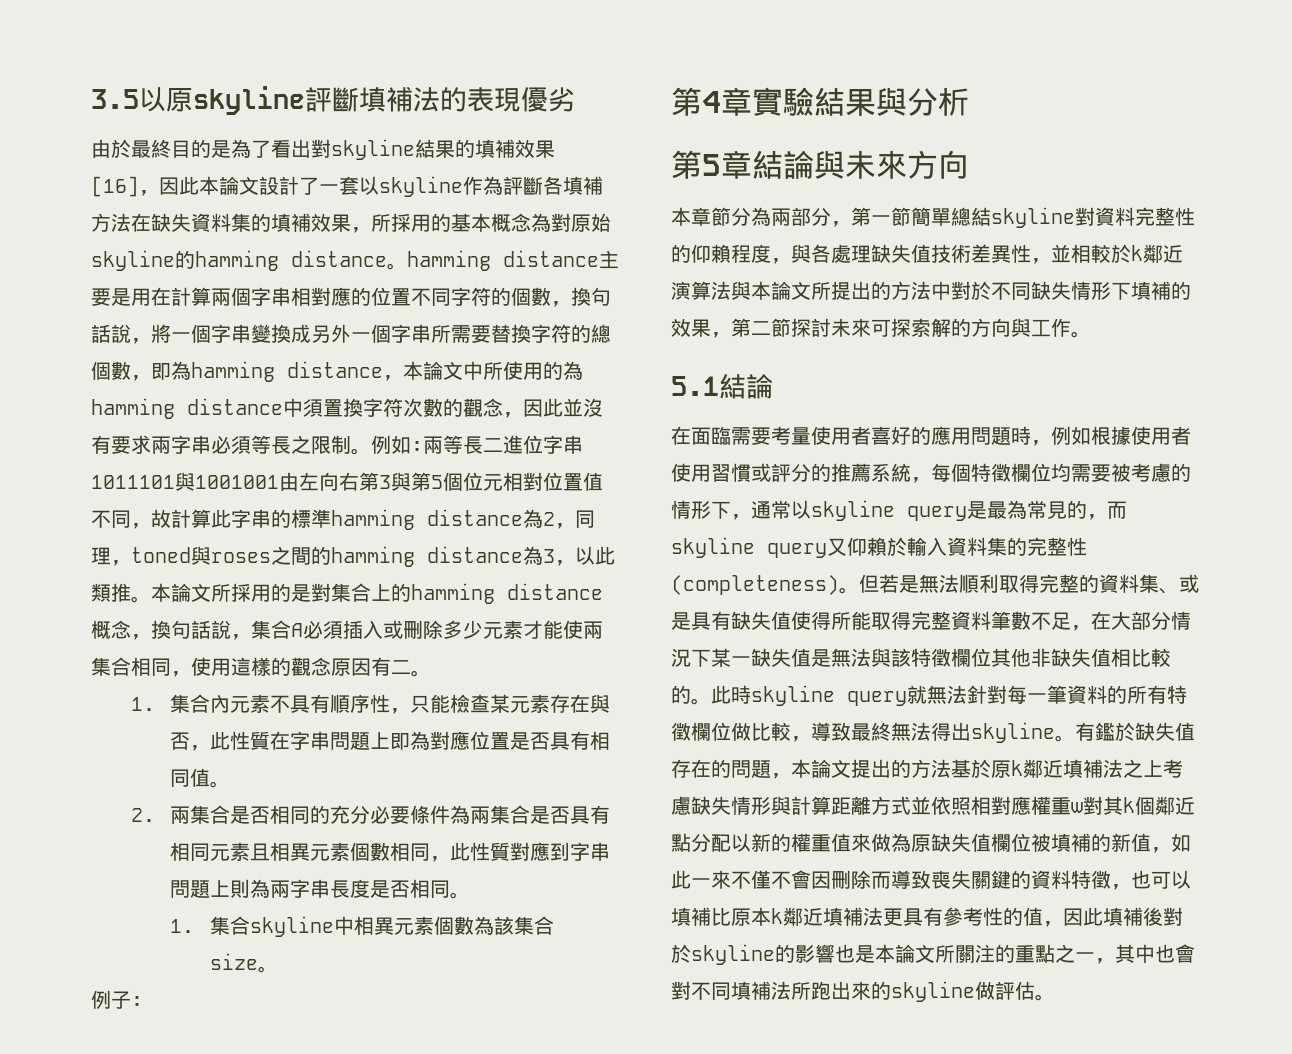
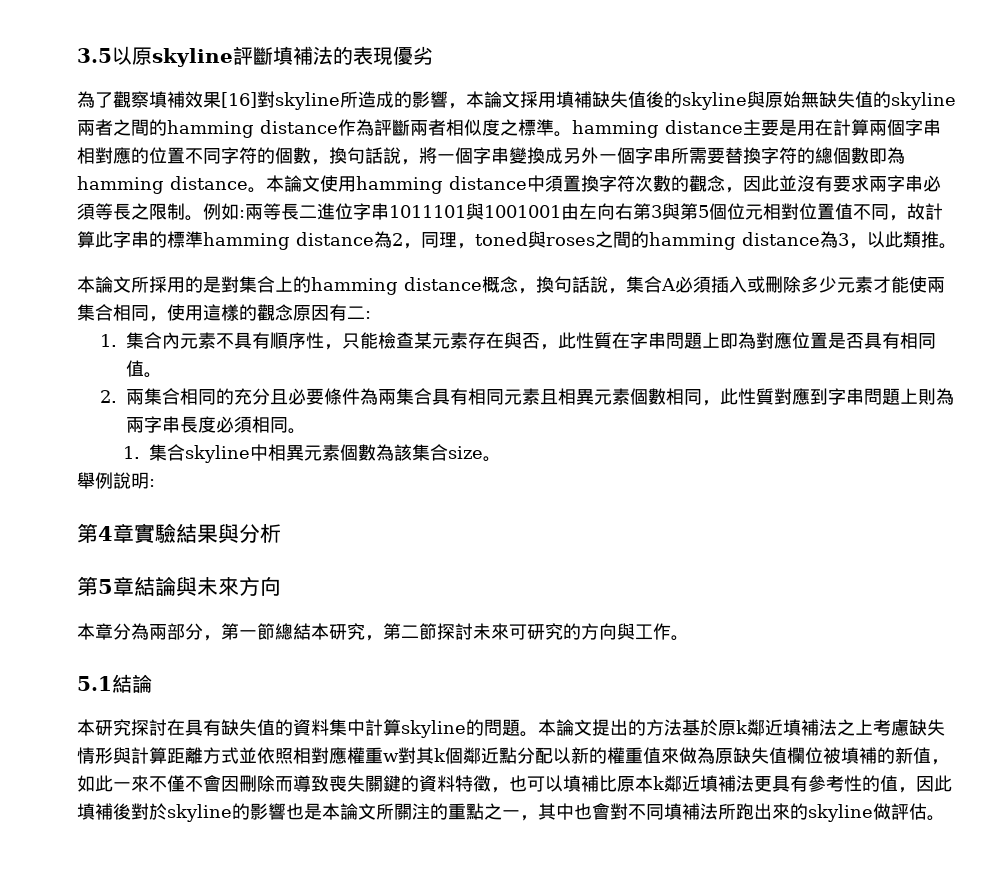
- 由於最終目的是為了看出對skyline結果的填補效果[16]，因此本論文設計了一套以skyline作為評斷各填補方法在缺失資料集的填補效果，所採用的基本概念為對原始skyline的hamming distance。hamming distance主要是用在計算兩個字串相對應的位置不同字符的個數，換句話說，將一個字串變換成另外一個字串所需要替換字符的總個數，即為hamming distance，本論文中所使用的為hamming distance中須置換字符次數的觀念，因此並沒有要求兩字串必須等長之限制。
+ 為了觀察填補效果[16]對skyline所造成的影響，本論文採用填補缺失值後的skyline與原始無缺失值的skyline兩者之間的hamming distance作為評斷兩者相似度之標準。hamming distance主要是用在計算兩個字串相對應的位置不同字符的個數，換句話說，將一個字串變換成另外一個字串所需要替換字符的總個數即為hamming distance。本論文使用hamming distance中須置換字符次數的觀念，因此並沒有要求兩字串必須等長之限制。
- 兩等長二進位字串1011101與1001001由左向右第3與第5個位元相對位置值不同，故計算此字串的標準hamming distance為2，同理，toned與roses之間的hamming distance為3，以此類推。本論文所採用的是對集合上的hamming distance概念，換句話說，集合A必須插入或刪除多少元素才能使兩集合相同，使用這樣的觀念原因有二。
+ 兩等長二進位字串1011101與1001001由左向右第3與第5個位元相對位置值不同，故計算此字串的標準hamming distance為2，同理，toned與roses之間的hamming distance為3，以此類推。
+ 本論文所採用的是對集合上的hamming distance概念，換句話說，集合A必須插入或刪除多少元素才能使兩集合相同，使用這樣的觀念原因有二:
- 2.兩集合是否相同的充分必要條件為兩集合是否具有相同元素且相異元素個數相同，此性質對應到字串問題上則為兩字串長度是否相同。
+ 2.兩集合相同的充分且必要條件為兩集合具有相同元素且相異元素個數相同，此性質對應到字串問題上則為兩字串長度必須相同。
- 例子:
+ 舉例說明:
- 本章節分為兩部分，第一節簡單總結skyline對資料完整性的仰賴程度，與各處理缺失值技術差異性，並相較於k鄰近演算法與本論文所提出的方法中對於不同缺失情形下填補的效果，第二節探討未來可探索解的方向與工作。
+ 本章分為兩部分，第一節總結本研究，第二節探討未來可研究的方向與工作。
- 在面臨需要考量使用者喜好的應用問題時，例如根據使用者使用習慣或評分的推薦系統，每個特徵欄位均需要被考慮的情形下，通常以skyline query是最為常見的，而skyline query又仰賴於輸入資料集的完整性(completeness)。但若是無法順利取得完整的資料集、或是具有缺失值使得所能取得完整資料筆數不足，在大部分情況下某一缺失值是無法與該特徵欄位其他非缺失值相比較的。此時skyline query就無法針對每一筆資料的所有特徵欄位做比較，導致最終無法得出skyline。有鑑於缺失值存在的問題，本論文提出的方法基於原k鄰近填補法之上考慮缺失情形與計算距離方式並依照相對應權重w對其k個鄰近點分配以新的權重值來做為原缺失值欄位被填補的新值，如此一來不僅不會因刪除而導致喪失關鍵的資料特徵，也可以填補比原本k鄰近填補法更具有參考性的值，因此填補後對於skyline的影響也是本論文所關注的重點之一，其中也會對不同填補法所跑出來的skyline做評估。
+ 本研究探討在具有缺失值的資料集中計算skyline的問題。本論文提出的方法基於原k鄰近填補法之上考慮缺失情形與計算距離方式並依照相對應權重w對其k個鄰近點分配以新的權重值來做為原缺失值欄位被填補的新值，如此一來不僅不會因刪除而導致喪失關鍵的資料特徵，也可以填補比原本k鄰近填補法更具有參考性的值，因此填補後對於skyline的影響也是本論文所關注的重點之一，其中也會對不同填補法所跑出來的skyline做評估。

